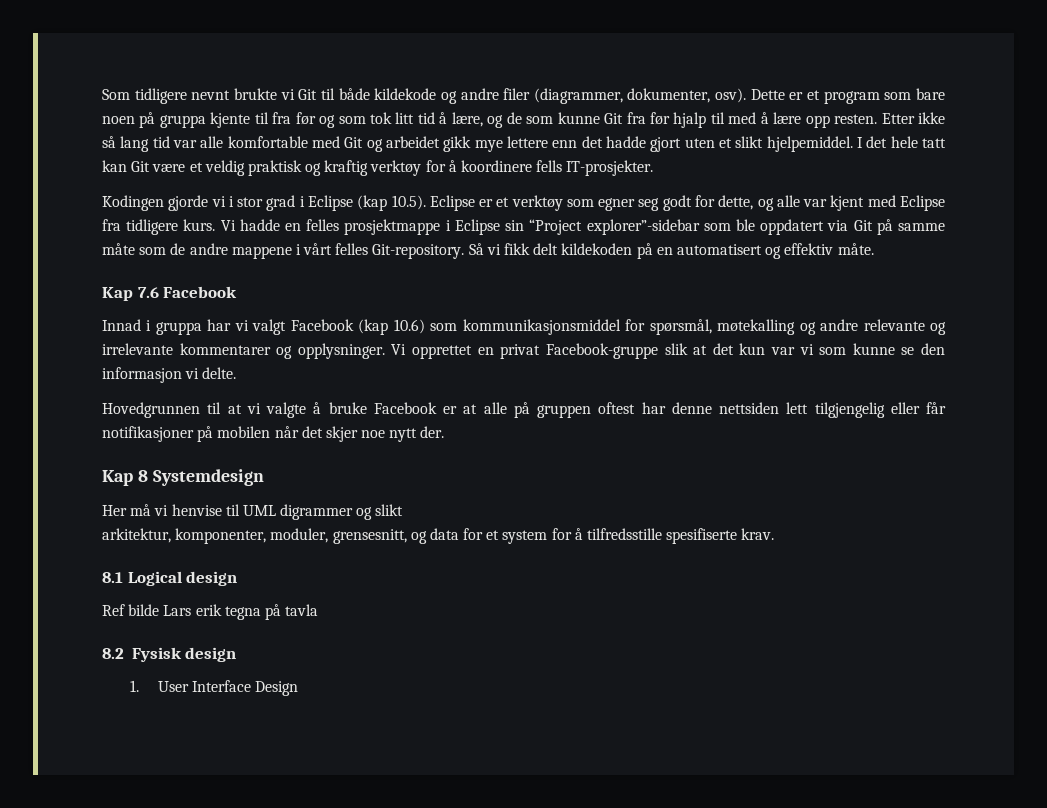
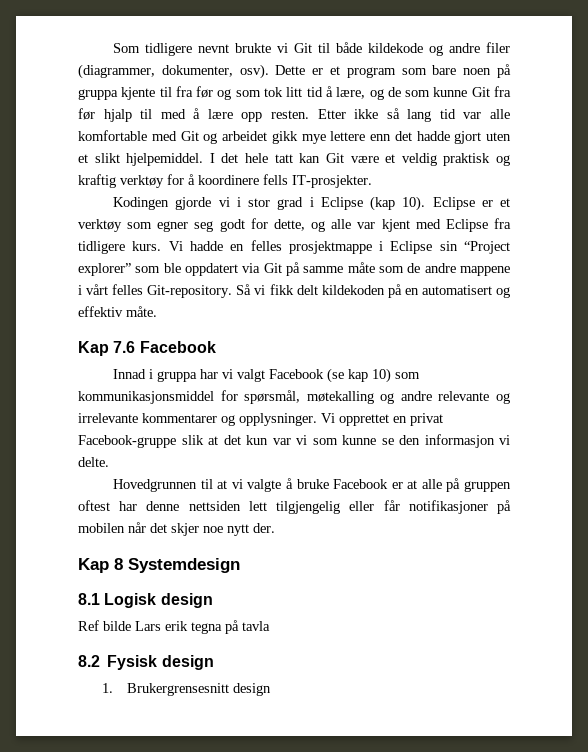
- Kodingen gjorde vi i stor grad i Eclipse (kap 10.5). Eclipse er et verktøy som egner seg godt for dette, og alle var kjent med Eclipse fra tidligere kurs.
+ Kodingen gjorde vi i stor grad i Eclipse (kap 10). Eclipse er et verktøy som egner seg godt for dette, og alle var kjent med Eclipse fra tidligere kurs.
- Vi hadde en felles prosjektmappe i Eclipse sin “Project explorer”-sidebar som ble oppdatert via Git på samme måte som de andre mappene i vårt felles Git-repository.
+ Vi hadde en felles prosjektmappe i Eclipse sin “Project explorer” som ble oppdatert via Git på samme måte som de andre mappene i vårt felles Git-repository.
- Innad i gruppa har vi valgt Facebook (kap 10.6) som kommunikasjonsmiddel for spørsmål, møtekalling og andre relevante og irrelevante kommentarer og opplysninger.
+ Innad i gruppa har vi valgt Facebook (se kap 10) som kommunikasjonsmiddel for spørsmål, møtekalling og andre relevante og irrelevante kommentarer og opplysninger.
- Her må vi henvise til UML digrammer og slikt
- arkitektur, komponenter, moduler, grensesnitt, og data for et system for å tilfredsstille spesifiserte krav.
- 8.1 Logical design
+ 8.1 Logisk design
- 1. User Interface Design
+ 1. Brukergrensesnitt design

